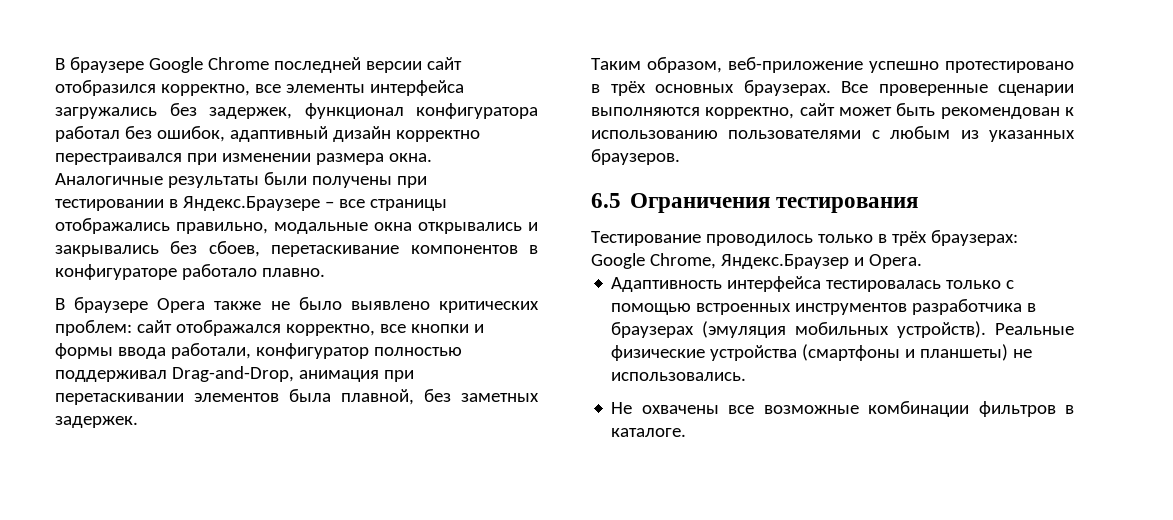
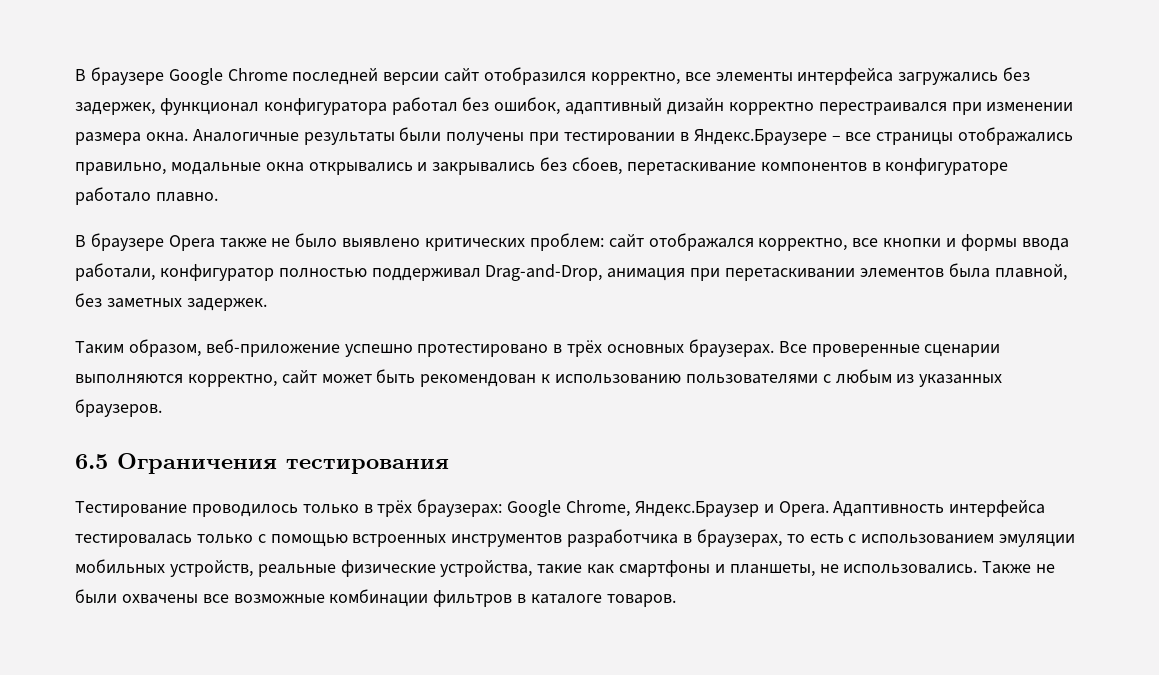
- Тестирование проводилось только в трёх браузерах: Google Chrome, Яндекс.Браузер и Opera.
- Адаптивность интерфейса тестировалась только с помощью встроенных инструментов разработчика в браузерах (эмуляция мобильных устройств). Реальные физические устройства (смартфоны и планшеты) не использовались.
- Не охвачены все возможные комбинации фильтров в каталоге.
+ Тестирование проводилось только в трёх браузерах: Google Chrome, Яндекс.Браузер и Opera. Адаптивность интерфейса тестировалась только с помощью встроенных инструментов разработчика в браузерах, то есть с использованием эмуляции мобильных устройств, реальные физические устройства, такие как смартфоны и планшеты, не использовались. Также не были охвачены все возможные комбинации фильтров в каталоге товаров.

